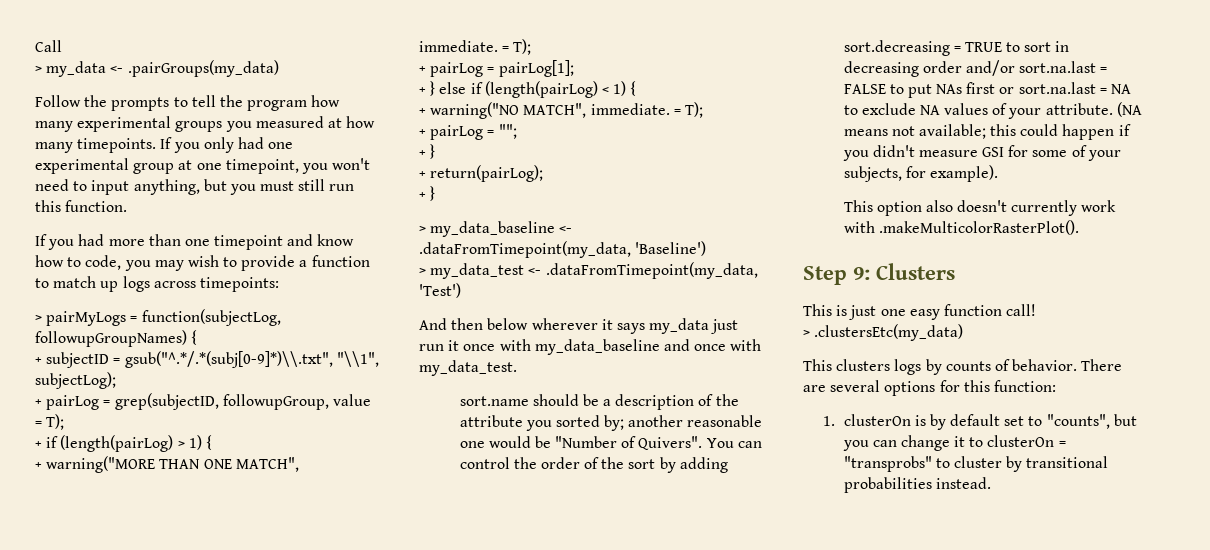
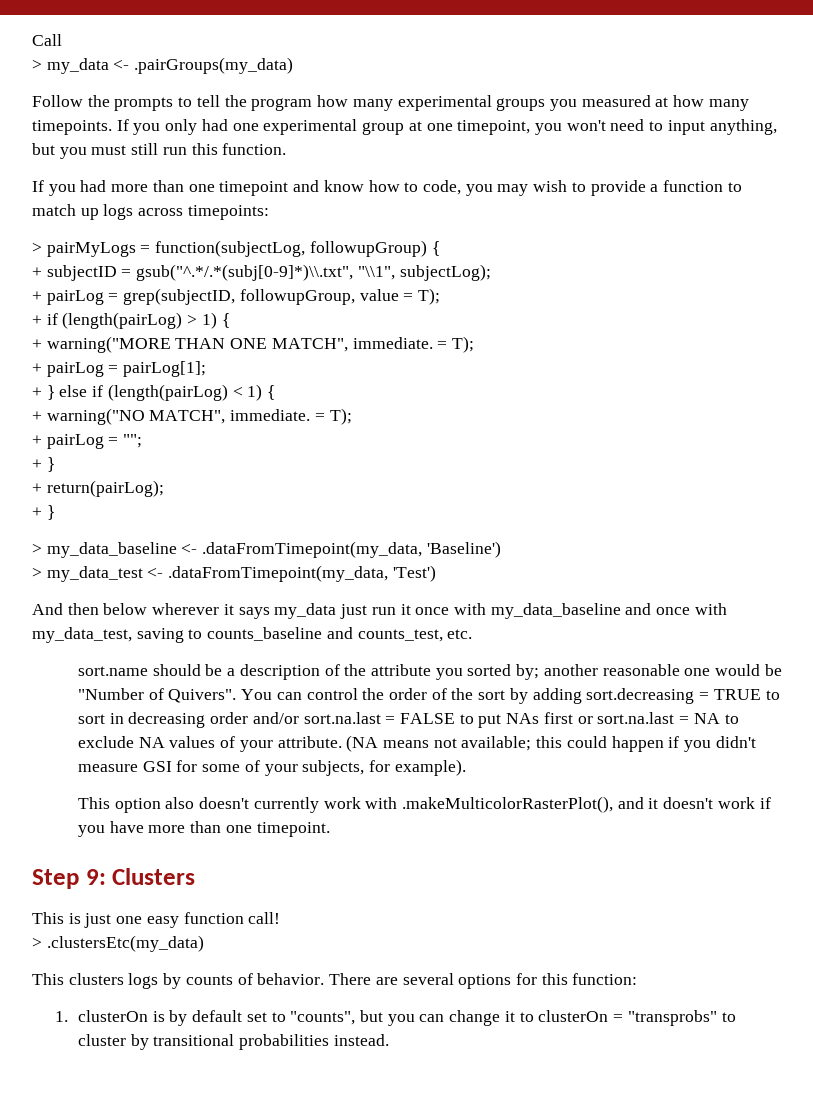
- > pairMyLogs = function(subjectLog, followupGroupNames) {
+ > pairMyLogs = function(subjectLog, followupGroup) {
- And then below wherever it says my_data just run it once with my_data_baseline and once with my_data_test.
+ And then below wherever it says my_data just run it once with my_data_baseline and once with my_data_test, saving to counts_baseline and counts_test, etc.
- This option also doesn't currently work with .makeMulticolorRasterPlot().
+ This option also doesn't currently work with .makeMulticolorRasterPlot(), and it doesn't work if you have more than one timepoint.

